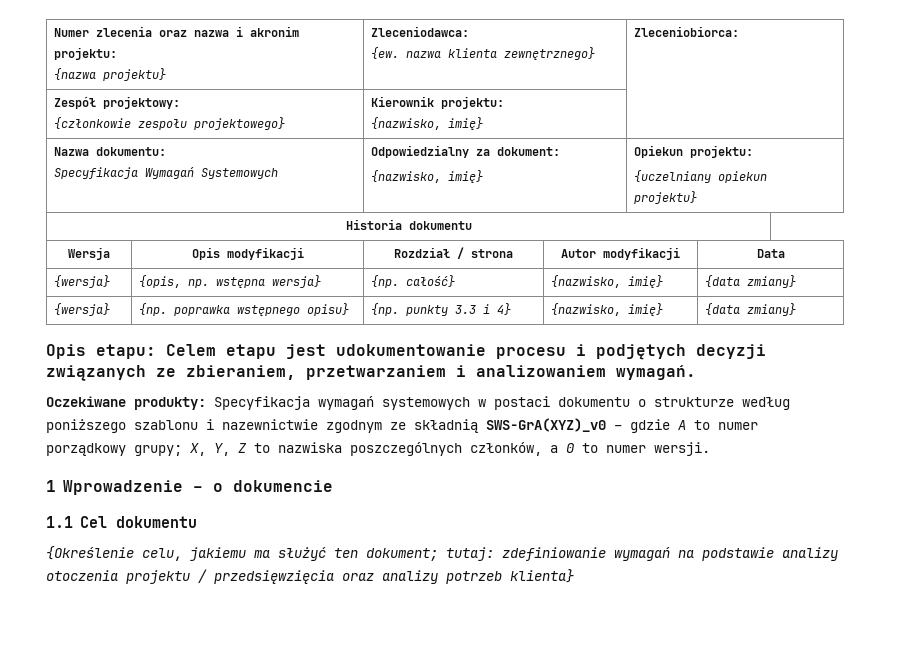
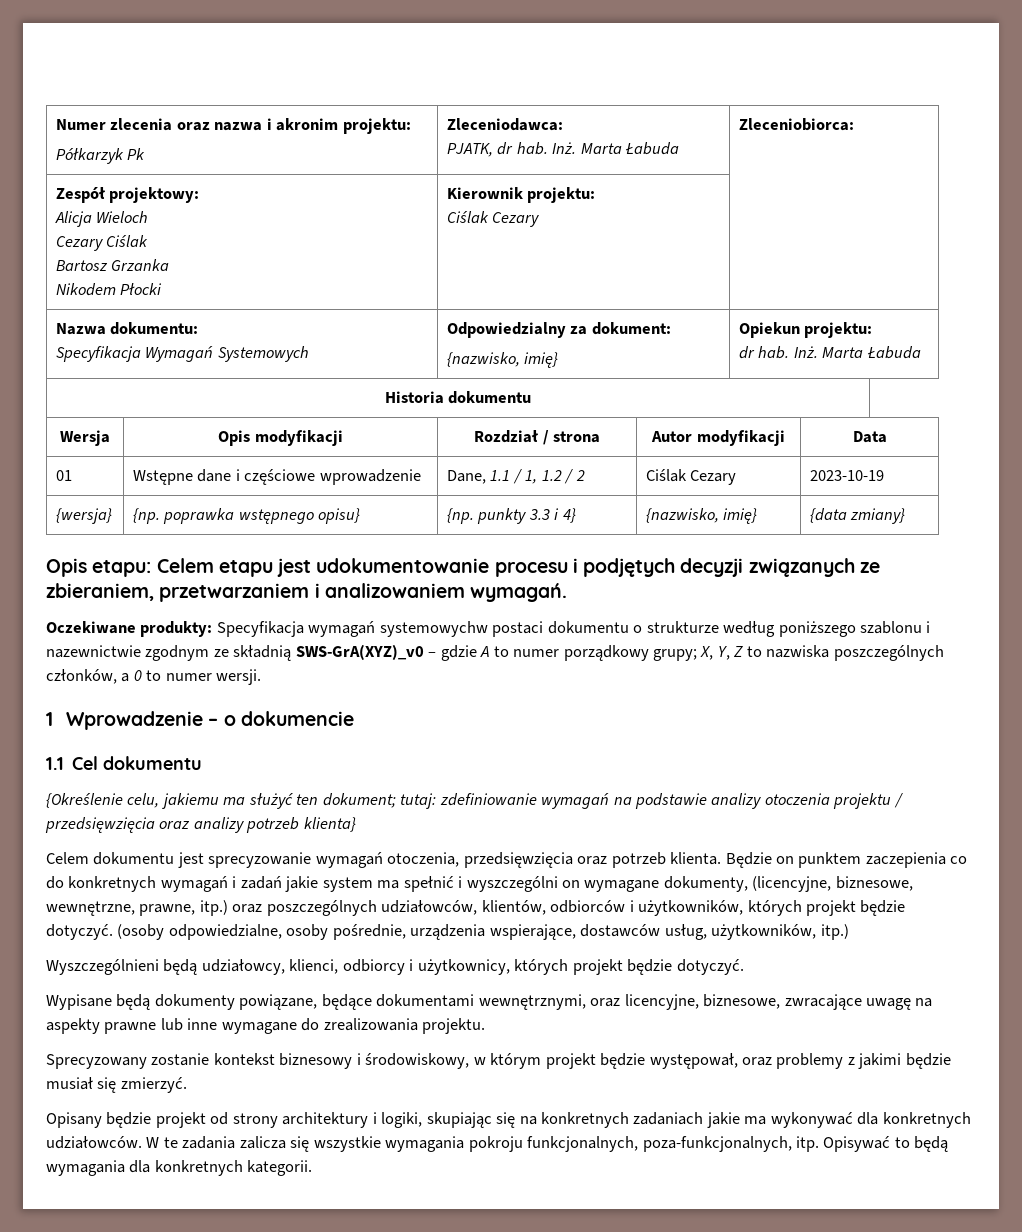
  Numer zlecenia oraz nazwa i akronim projektu:
- {nazwa projektu} | Zleceniodawca:
- {ew. nazwa klienta zewnętrznego} | Zleceniobiorca:
+ Półkarzyk Pk | Zleceniodawca:
+ PJATK, dr hab. Inż. Marta Łabuda | Zleceniobiorca:
  Zespół projektowy:
- {członkowie zespołu projektowego} | Kierownik projektu:
- {nazwisko, imię} |
+ Alicja Wieloch
+ Cezary Ciślak
+ Bartosz Grzanka
+ Nikodem Płocki | Kierownik projektu:
+ Ciślak Cezary |
  Nazwa dokumentu:
  Specyfikacja Wymagań Systemowych | Odpowiedzialny za dokument:
  {nazwisko, imię} | Opiekun projektu:
- {uczelniany opiekun projektu}
+ dr hab. Inż. Marta Łabuda
- {wersja} | {opis, np. wstępna wersja} | {np. całość} | {nazwisko, imię} | {data zmiany}
+ 01 | Wstępne dane i częściowe wprowadzenie | Dane, 1.1 / 1, 1.2 / 2 | Ciślak Cezary | 2023-10-19
- Oczekiwane produkty: Specyfikacja wymagań systemowych w postaci dokumentu o strukturze według poniższego szablonu i nazewnictwie zgodnym ze składnią SWS-GrA(XYZ)_v0 – gdzie A to numer porządkowy grupy; X, Y, Z to nazwiska poszczególnych członków, a 0 to numer wersji.
+ Oczekiwane produkty: Specyfikacja wymagań systemowychw postaci dokumentu o strukturze według poniższego szablonu i nazewnictwie zgodnym ze składnią SWS-GrA(XYZ)_v0 – gdzie A to numer porządkowy grupy; X, Y, Z to nazwiska poszczególnych członków, a 0 to numer wersji.
+ Celem dokumentu jest sprecyzowanie wymagań otoczenia, przedsięwzięcia oraz potrzeb klienta. Będzie on punktem zaczepienia co do konkretnych wymagań i zadań jakie system ma spełnić i wyszczególni on wymagane dokumenty, (licencyjne, biznesowe, wewnętrzne, prawne, itp.) oraz poszczególnych udziałowców, klientów, odbiorców i użytkowników, których projekt będzie dotyczyć. (osoby odpowiedzialne, osoby pośrednie, urządzenia wspierające, dostawców usług, użytkowników, itp.)
+ Wyszczególnieni będą udziałowcy, klienci, odbiorcy i użytkownicy, których projekt będzie dotyczyć.
+ Wypisane będą dokumenty powiązane, będące dokumentami wewnętrznymi, oraz licencyjne, biznesowe, zwracające uwagę na aspekty prawne lub inne wymagane do zrealizowania projektu.
+ Sprecyzowany zostanie kontekst biznesowy i środowiskowy, w którym projekt będzie występował, oraz problemy z jakimi będzie musiał się zmierzyć.
+ Opisany będzie projekt od strony architektury i logiki, skupiając się na konkretnych zadaniach jakie ma wykonywać dla konkretnych udziałowców. W te zadania zalicza się wszystkie wymagania pokroju funkcjonalnych, poza-funkcjonalnych, itp. Opisywać to będą wymagania dla konkretnych kategorii.

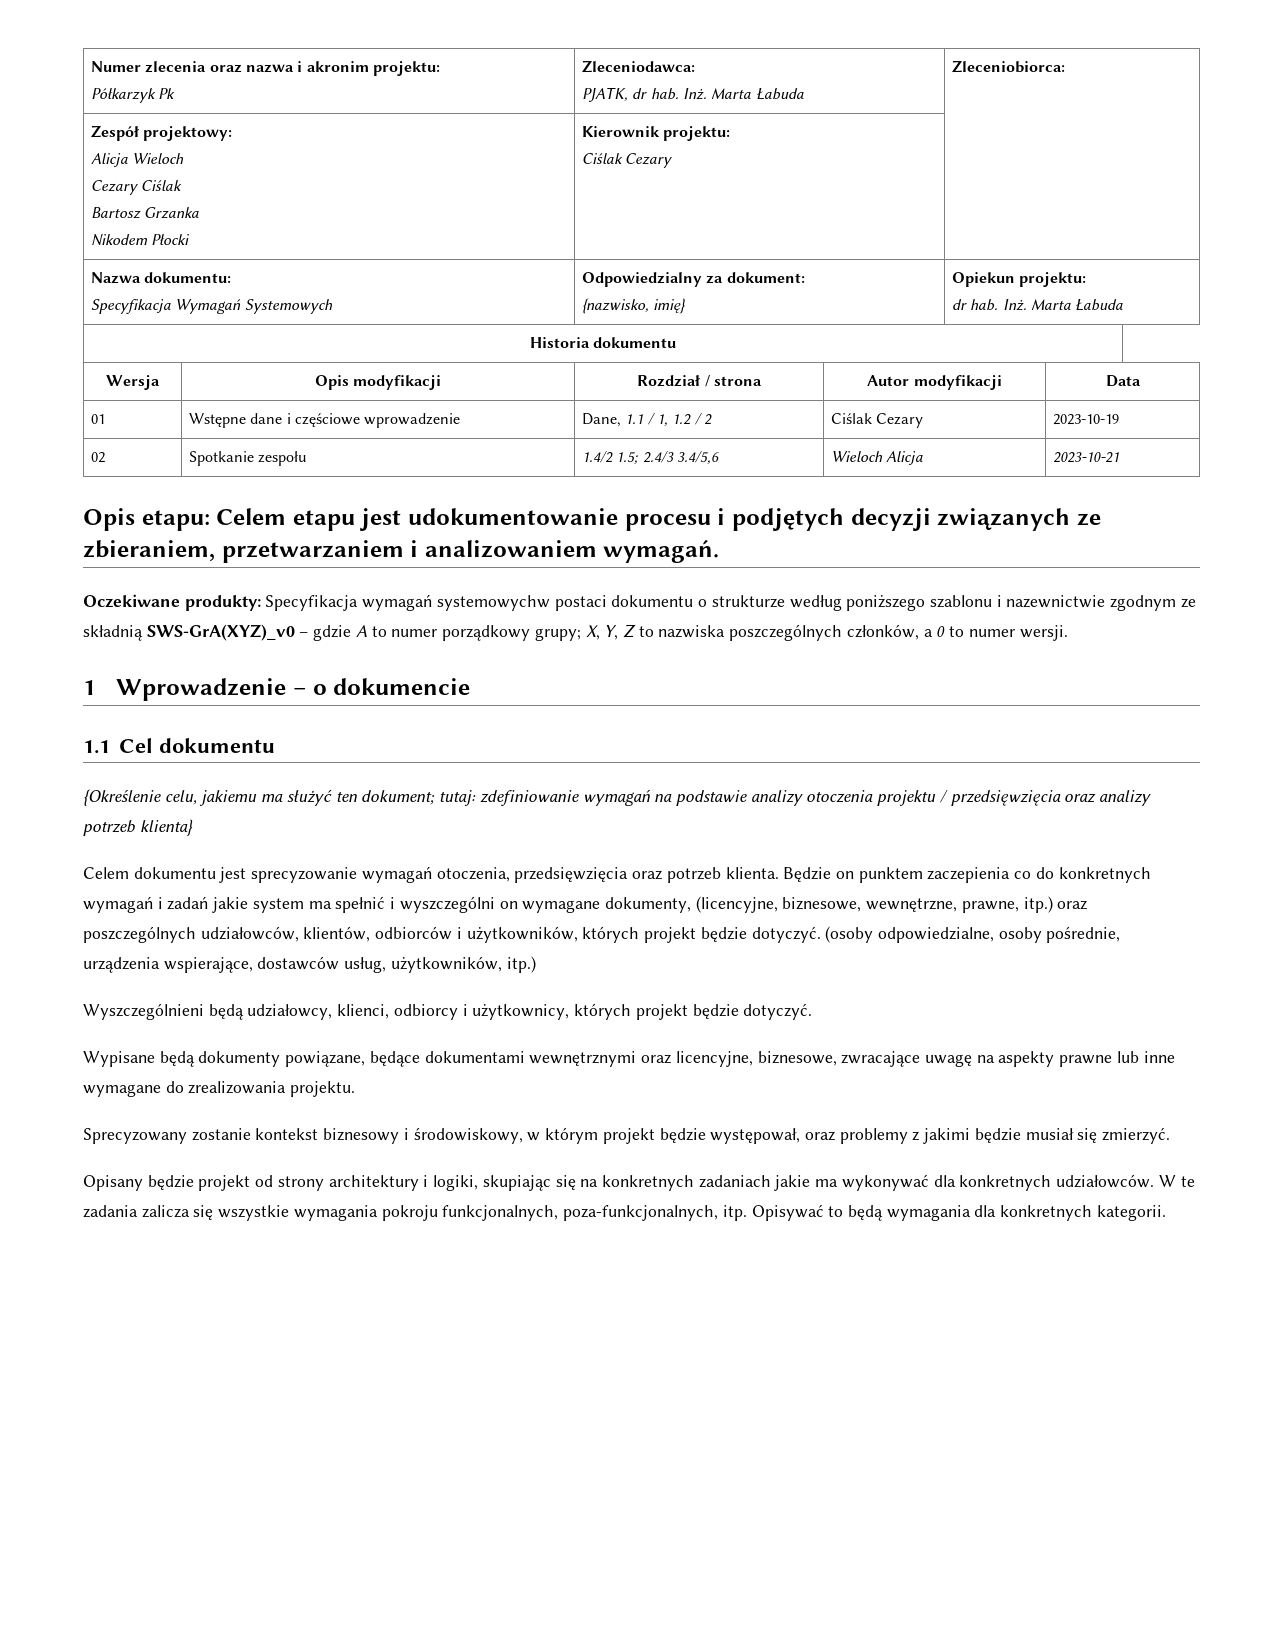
- {wersja} | {np. poprawka wstępnego opisu} | {np. punkty 3.3 i 4} | {nazwisko, imię} | {data zmiany}
+ 02 | Spotkanie zespołu | 1.4/2 1.5; 2.4/3 3.4/5,6 | Wieloch Alicja | 2023-10-21
- Wypisane będą dokumenty powiązane, będące dokumentami wewnętrznymi, oraz licencyjne, biznesowe, zwracające uwagę na aspekty prawne lub inne wymagane do zrealizowania projektu.
+ Wypisane będą dokumenty powiązane, będące dokumentami wewnętrznymi oraz licencyjne, biznesowe, zwracające uwagę na aspekty prawne lub inne wymagane do zrealizowania projektu.

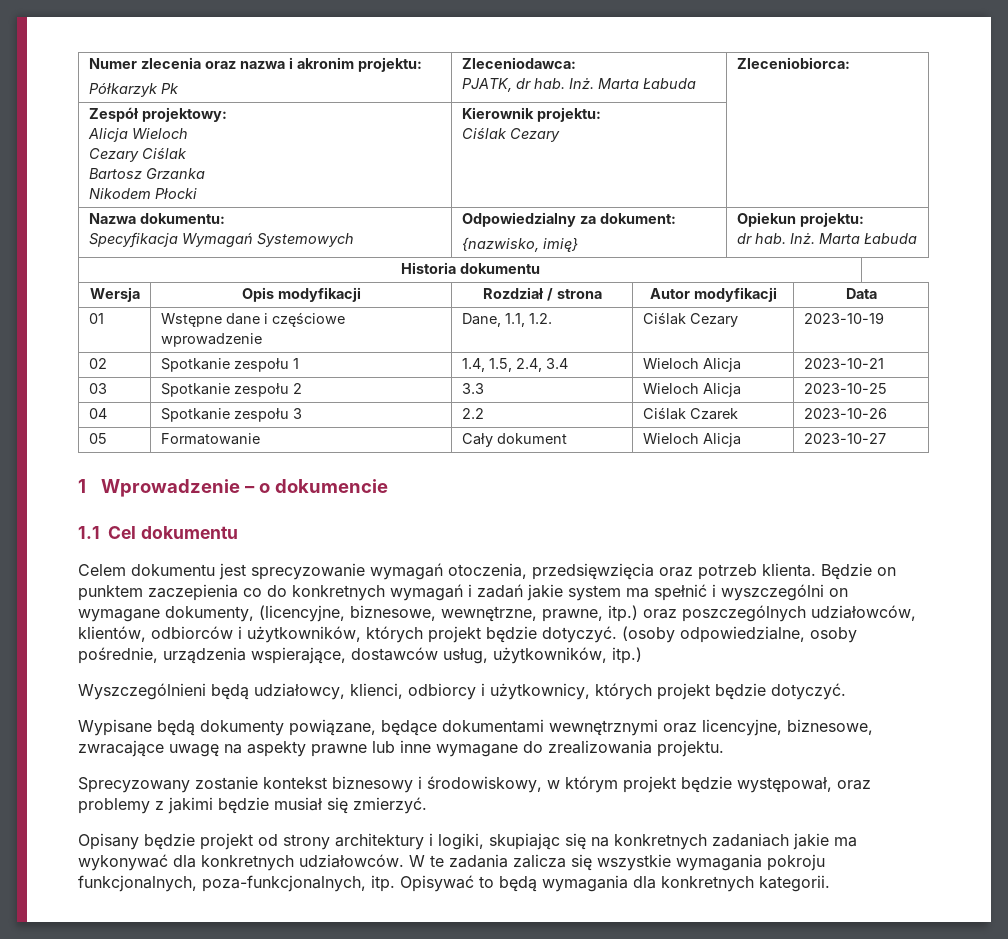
- 01 | Wstępne dane i częściowe wprowadzenie | Dane, 1.1 / 1, 1.2 / 2 | Ciślak Cezary | 2023-10-19
+ 01 | Wstępne dane i częściowe wprowadzenie | Dane, 1.1, 1.2. | Ciślak Cezary | 2023-10-19
- 02 | Spotkanie zespołu | 1.4/2 1.5; 2.4/3 3.4/5,6 | Wieloch Alicja | 2023-10-21
- Opis etapu: Celem etapu jest udokumentowanie procesu i podjętych decyzji związanych ze zbieraniem, przetwarzaniem i analizowaniem wymagań.
- Oczekiwane produkty: Specyfikacja wymagań systemowychw postaci dokumentu o strukturze według poniższego szablonu i nazewnictwie zgodnym ze składnią SWS-GrA(XYZ)_v0 – gdzie A to numer porządkowy grupy; X, Y, Z to nazwiska poszczególnych członków, a 0 to numer wersji.
+ 02 | Spotkanie zespołu 1 | 1.4, 1.5, 2.4, 3.4 | Wieloch Alicja | 2023-10-21
+ 03 | Spotkanie zespołu 2 | 3.3 | Wieloch Alicja | 2023-10-25
+ 04 | Spotkanie zespołu 3 | 2.2 | Ciślak Czarek | 2023-10-26
+ 05 | Formatowanie | Cały dokument | Wieloch Alicja | 2023-10-27
- {Określenie celu, jakiemu ma służyć ten dokument; tutaj: zdefiniowanie wymagań na podstawie analizy otoczenia projektu / przedsięwzięcia oraz analizy potrzeb klienta}

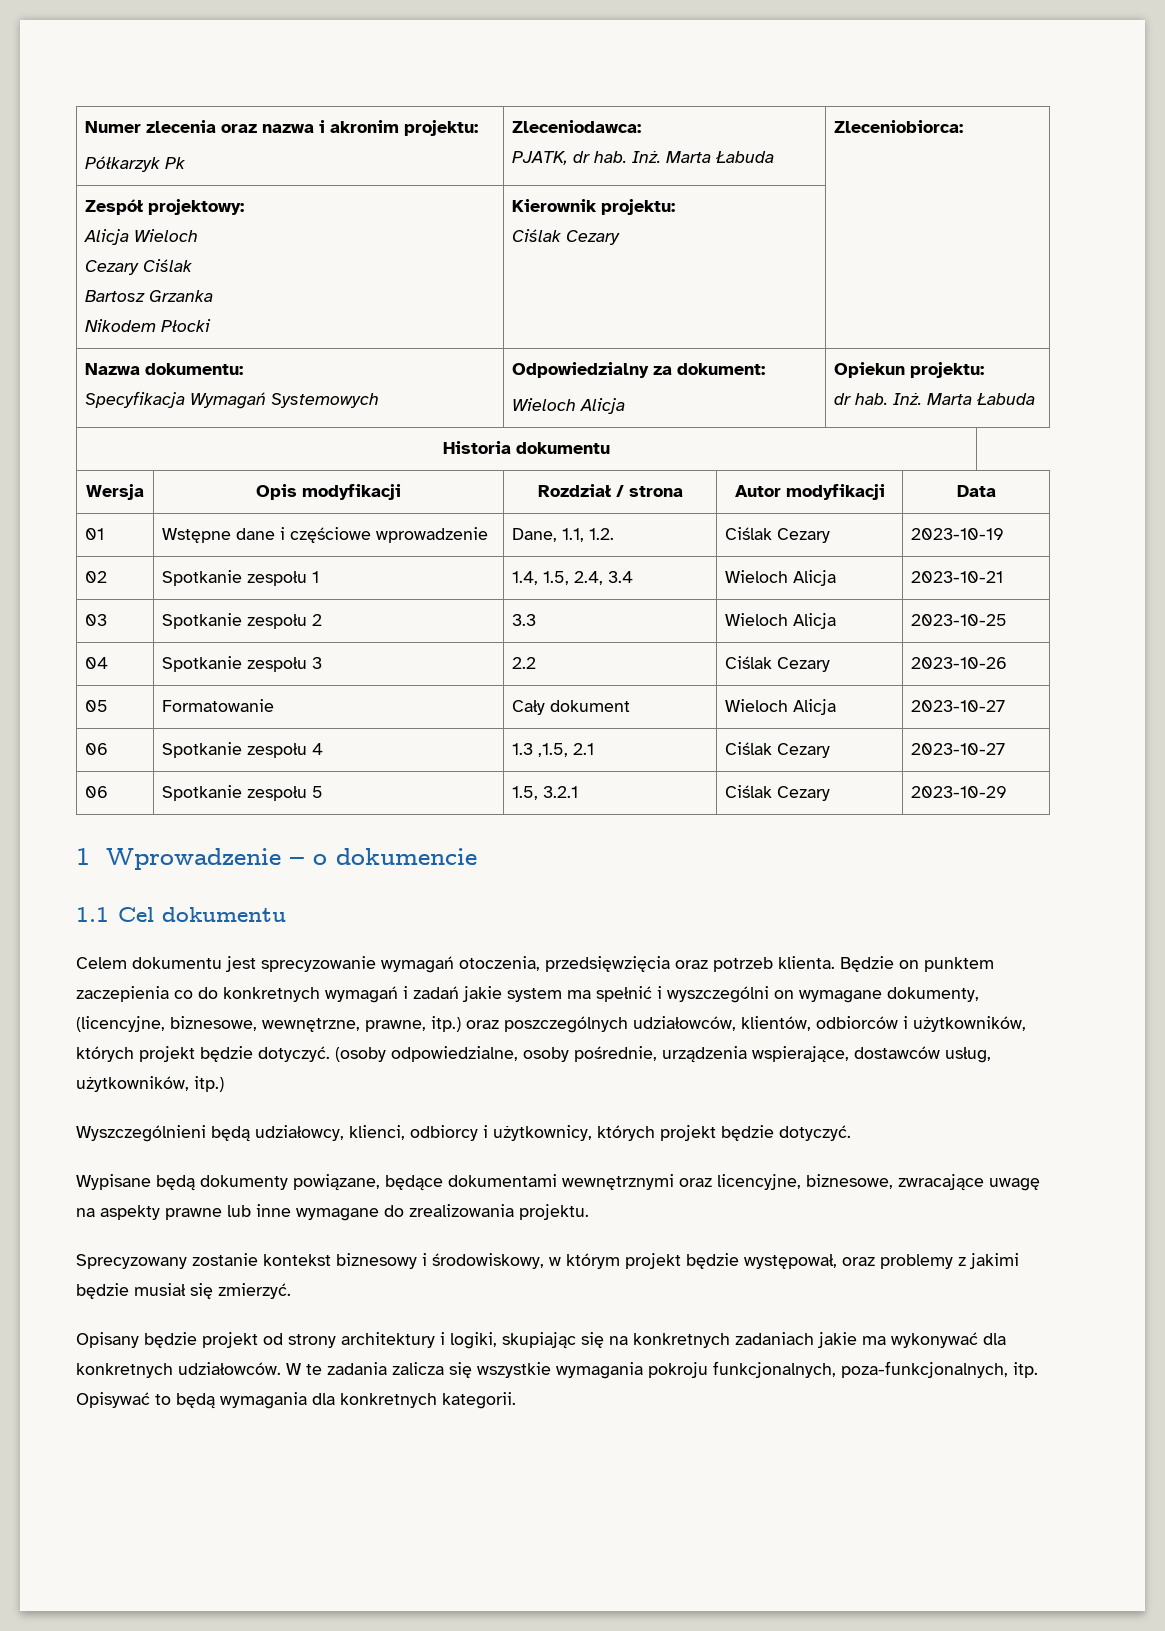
  Nazwa dokumentu:
  Specyfikacja Wymagań Systemowych | Odpowiedzialny za dokument:
- {nazwisko, imię} | Opiekun projektu:
+ Wieloch Alicja | Opiekun projektu:
- 04 | Spotkanie zespołu 3 | 2.2 | Ciślak Czarek | 2023-10-26
+ 04 | Spotkanie zespołu 3 | 2.2 | Ciślak Cezary | 2023-10-26
+ 06 | Spotkanie zespołu 4 | 1.3 ,1.5, 2.1 | Ciślak Cezary | 2023-10-27
+ 06 | Spotkanie zespołu 5 | 1.5, 3.2.1 | Ciślak Cezary | 2023-10-29

